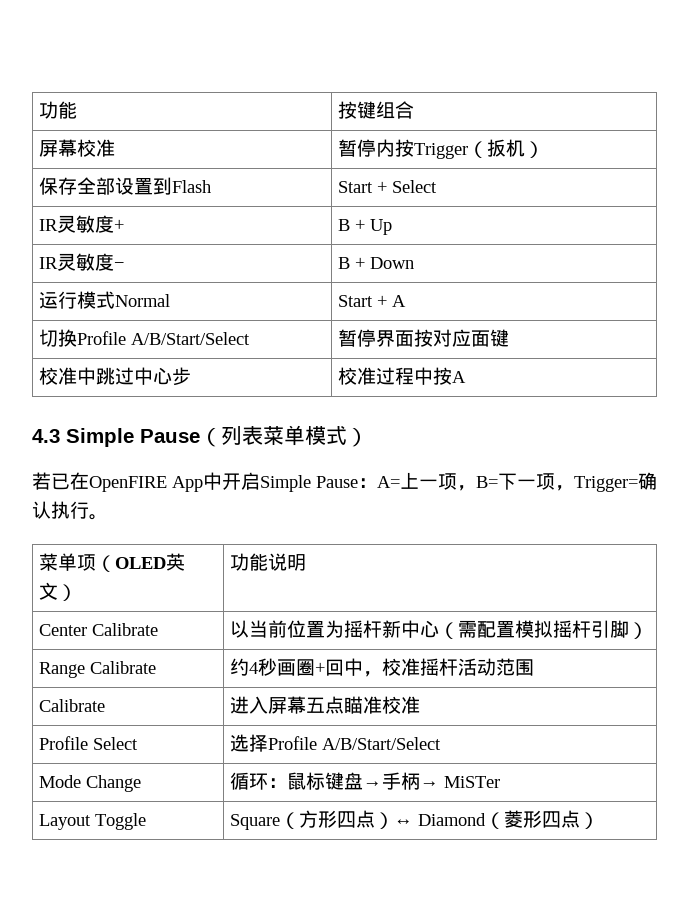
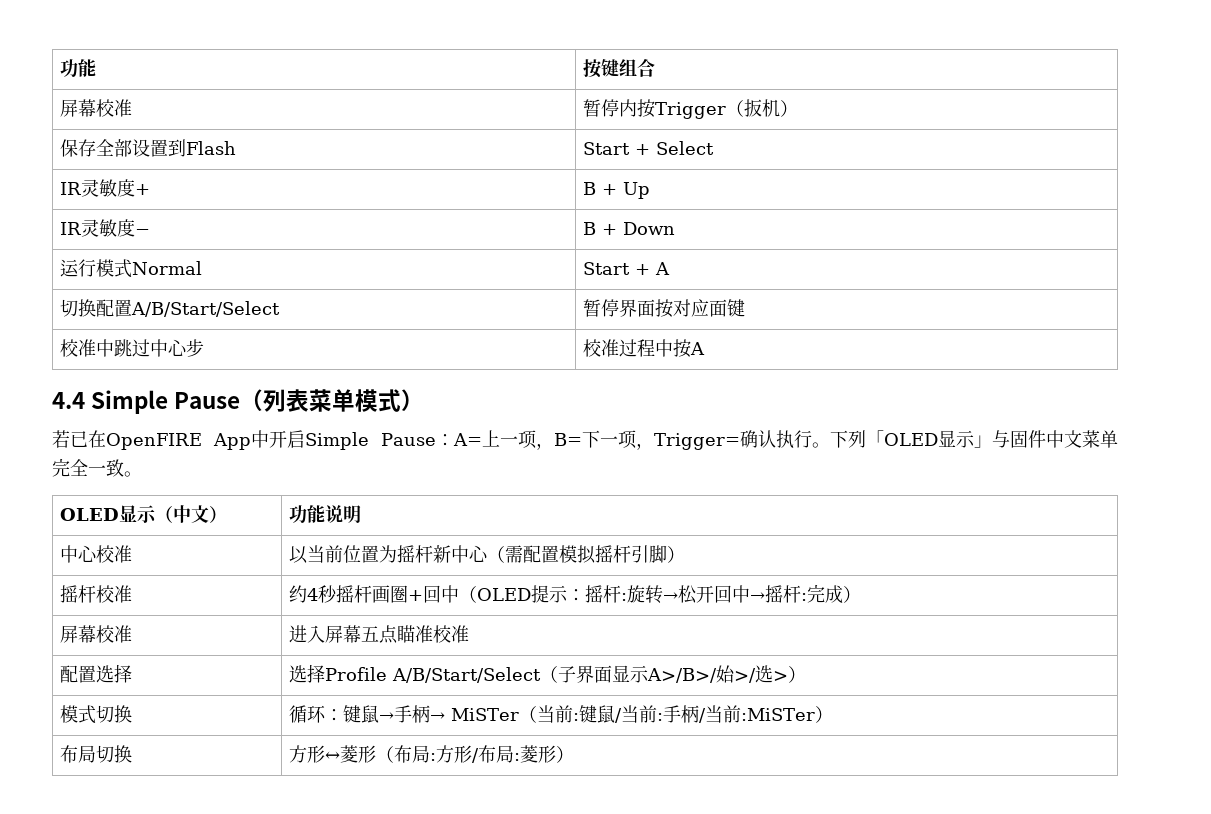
- 切换Profile A/B/Start/Select | 暂停界面按对应面键
+ 切换配置A/B/Start/Select | 暂停界面按对应面键
- 4.3 Simple Pause（列表菜单模式）
+ 4.4 Simple Pause（列表菜单模式）
- 若已在OpenFIRE App中开启Simple Pause：A=上一项，B=下一项，Trigger=确认执行。
- 菜单项（OLED英文） | 功能说明
+ 若已在OpenFIRE App中开启Simple Pause：A=上一项，B=下一项，Trigger=确认执行。下列「OLED显示」与固件中文菜单完全一致。
+ OLED显示（中文） | 功能说明
- Center Calibrate | 以当前位置为摇杆新中心（需配置模拟摇杆引脚）
+ 中心校准 | 以当前位置为摇杆新中心（需配置模拟摇杆引脚）
- Range Calibrate | 约4秒画圈+回中，校准摇杆活动范围
- Calibrate | 进入屏幕五点瞄准校准
+ 摇杆校准 | 约4秒摇杆画圈+回中（OLED提示：摇杆:旋转→松开回中→摇杆:完成）
+ 屏幕校准 | 进入屏幕五点瞄准校准
- Profile Select | 选择Profile A/B/Start/Select
- Mode Change | 循环：鼠标键盘→手柄→ MiSTer
- Layout Toggle | Square（方形四点）↔ Diamond（菱形四点）
+ 配置选择 | 选择Profile A/B/Start/Select（子界面显示A>/B>/始>/选>）
+ 模式切换 | 循环：键鼠→手柄→ MiSTer（当前:键鼠/当前:手柄/当前:MiSTer）
+ 布局切换 | 方形↔菱形（布局:方形/布局:菱形）

